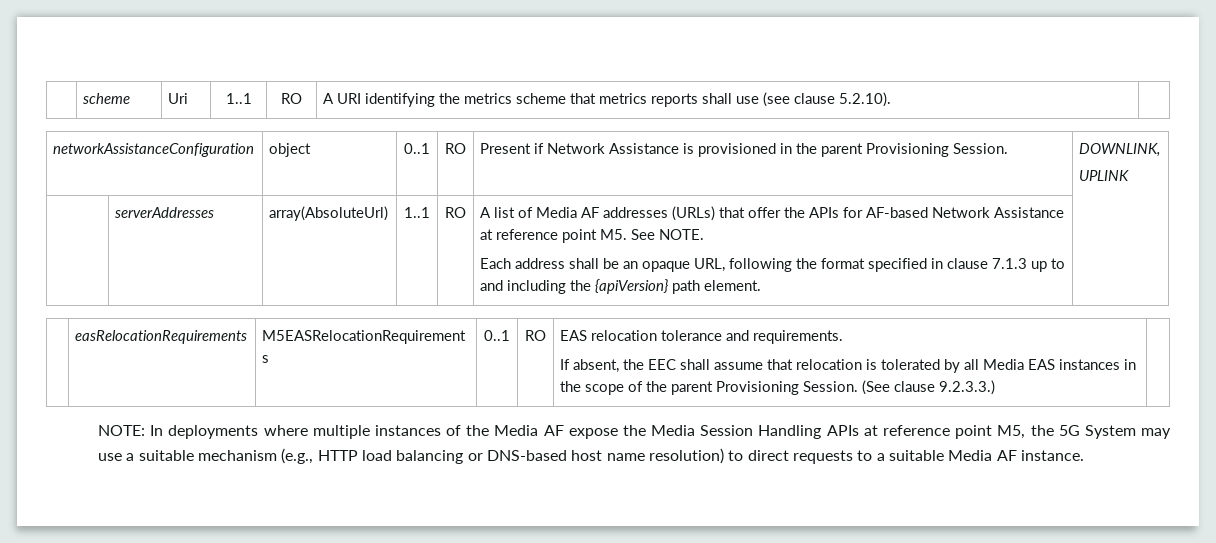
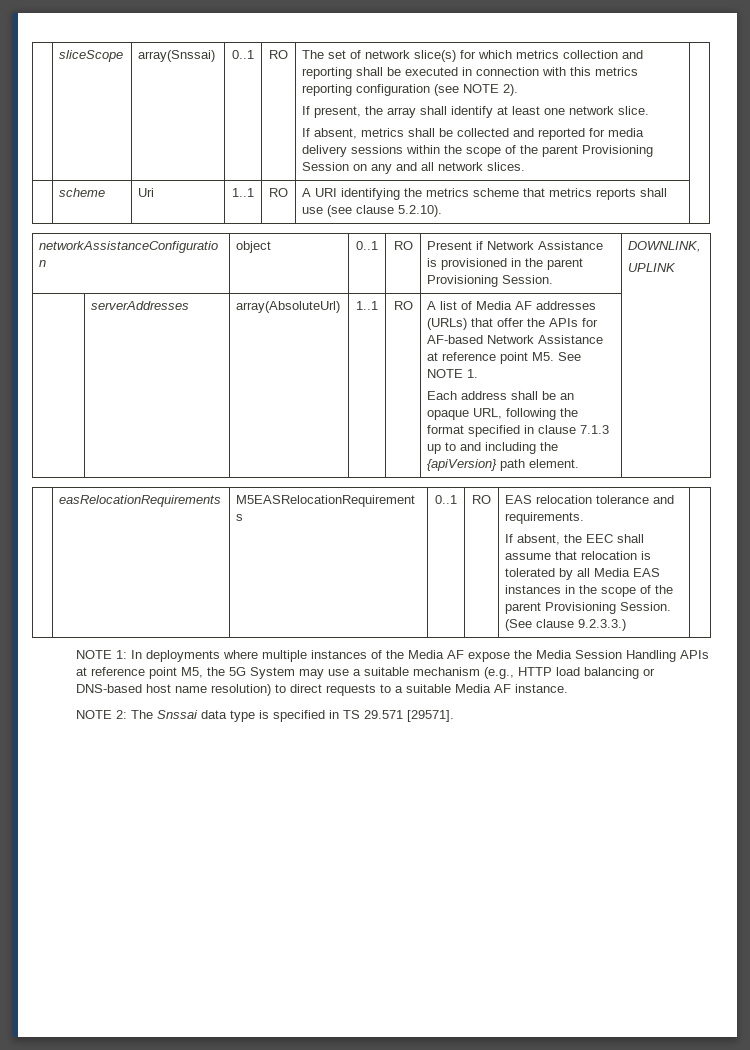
+ sliceScope | array(Snssai) | 0..1 | RO | The set of network slice(s) for which metrics collection and reporting shall be executed in connection with this metrics reporting configuration (see NOTE 2).
+ If present, the array shall identify at least one network slice.
+ If absent, metrics shall be collected and reported for media delivery sessions within the scope of the parent Provisioning Session on any and all network slices.
- A list of Media AF addresses (URLs) that offer the APIs for AF-based Network Assistance at reference point M5. See NOTE.
+ A list of Media AF addresses (URLs) that offer the APIs for AF-based Network Assistance at reference point M5. See NOTE 1.
- NOTE: In deployments where multiple instances of the Media AF expose the Media Session Handling APIs at reference point M5, the 5G System may use a suitable mechanism (e.g., HTTP load balancing or DNS-based host name resolution) to direct requests to a suitable Media AF instance.
+ NOTE 1: In deployments where multiple instances of the Media AF expose the Media Session Handling APIs at reference point M5, the 5G System may use a suitable mechanism (e.g., HTTP load balancing or DNS-based host name resolution) to direct requests to a suitable Media AF instance.
+ NOTE 2: The Snssai data type is specified in TS 29.571 [29571].

